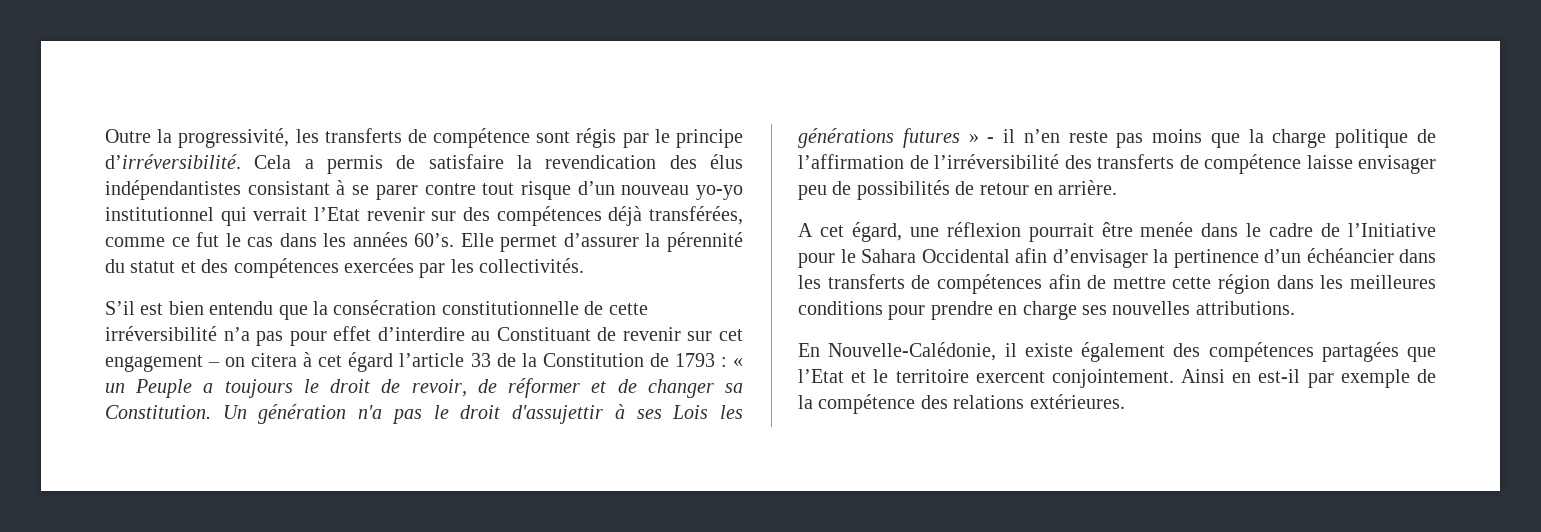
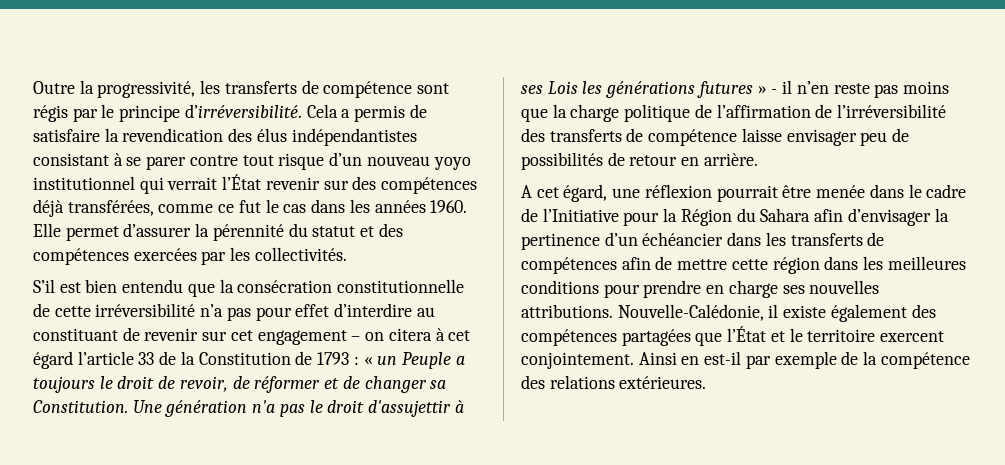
- Cela a permis de satisfaire la revendication des élus indépendantistes consistant à se parer contre tout risque d’un nouveau yo-yo institutionnel qui verrait l’Etat revenir sur des compétences déjà transférées, comme ce fut le cas dans les années 60’s.
+ Cela a permis de satisfaire la revendication des élus indépendantistes consistant à se parer contre tout risque d’un nouveau yoyo institutionnel qui verrait l’État revenir sur des compétences déjà transférées, comme ce fut le cas dans les années 1960.
- S’il est bien entendu que la consécration constitutionnelle de cette irréversibilité n’a pas pour effet d’interdire au Constituant de revenir sur cet engagement – on citera à cet égard l’article 33 de la Constitution de 1793 : « un Peuple a toujours le droit de revoir, de réformer et de changer sa Constitution.
+ S’il est bien entendu que la consécration constitutionnelle de cette irréversibilité n’a pas pour effet d’interdire au constituant de revenir sur cet engagement – on citera à cet égard l’article 33 de la Constitution de 1793 : « un Peuple a toujours le droit de revoir, de réformer et de changer sa Constitution.
- Un génération n'a pas le droit d'assujettir à ses Lois les générations futures » - il n’en reste pas moins que la charge politique de l’affirmation de l’irréversibilité des transferts de compétence laisse envisager peu de possibilités de retour en arrière.
+ Une génération n'a pas le droit d'assujettir à ses Lois les générations futures » - il n’en reste pas moins que la charge politique de l’affirmation de l’irréversibilité des transferts de compétence laisse envisager peu de possibilités de retour en arrière.
- A cet égard, une réflexion pourrait être menée dans le cadre de l’Initiative pour le Sahara Occidental afin d’envisager la pertinence d’un échéancier dans les transferts de compétences afin de mettre cette région dans les meilleures conditions pour prendre en charge ses nouvelles attributions.
- En Nouvelle-Calédonie, il existe également des compétences partagées que l’Etat et le territoire exercent conjointement.
+ A cet égard, une réflexion pourrait être menée dans le cadre de l’Initiative pour la Région du Sahara afin d’envisager la pertinence d’un échéancier dans les transferts de compétences afin de mettre cette région dans les meilleures conditions pour prendre en charge ses nouvelles attributions. Nouvelle-Calédonie, il existe également des compétences partagées que l’État et le territoire exercent conjointement.

